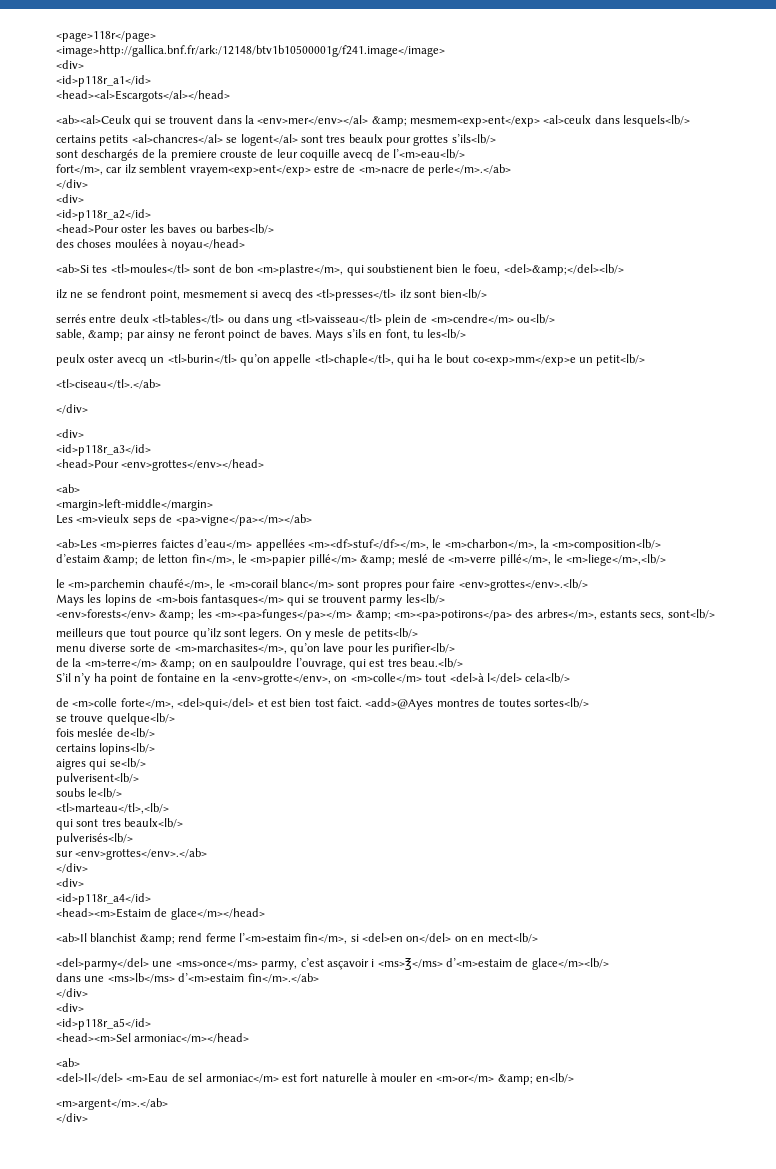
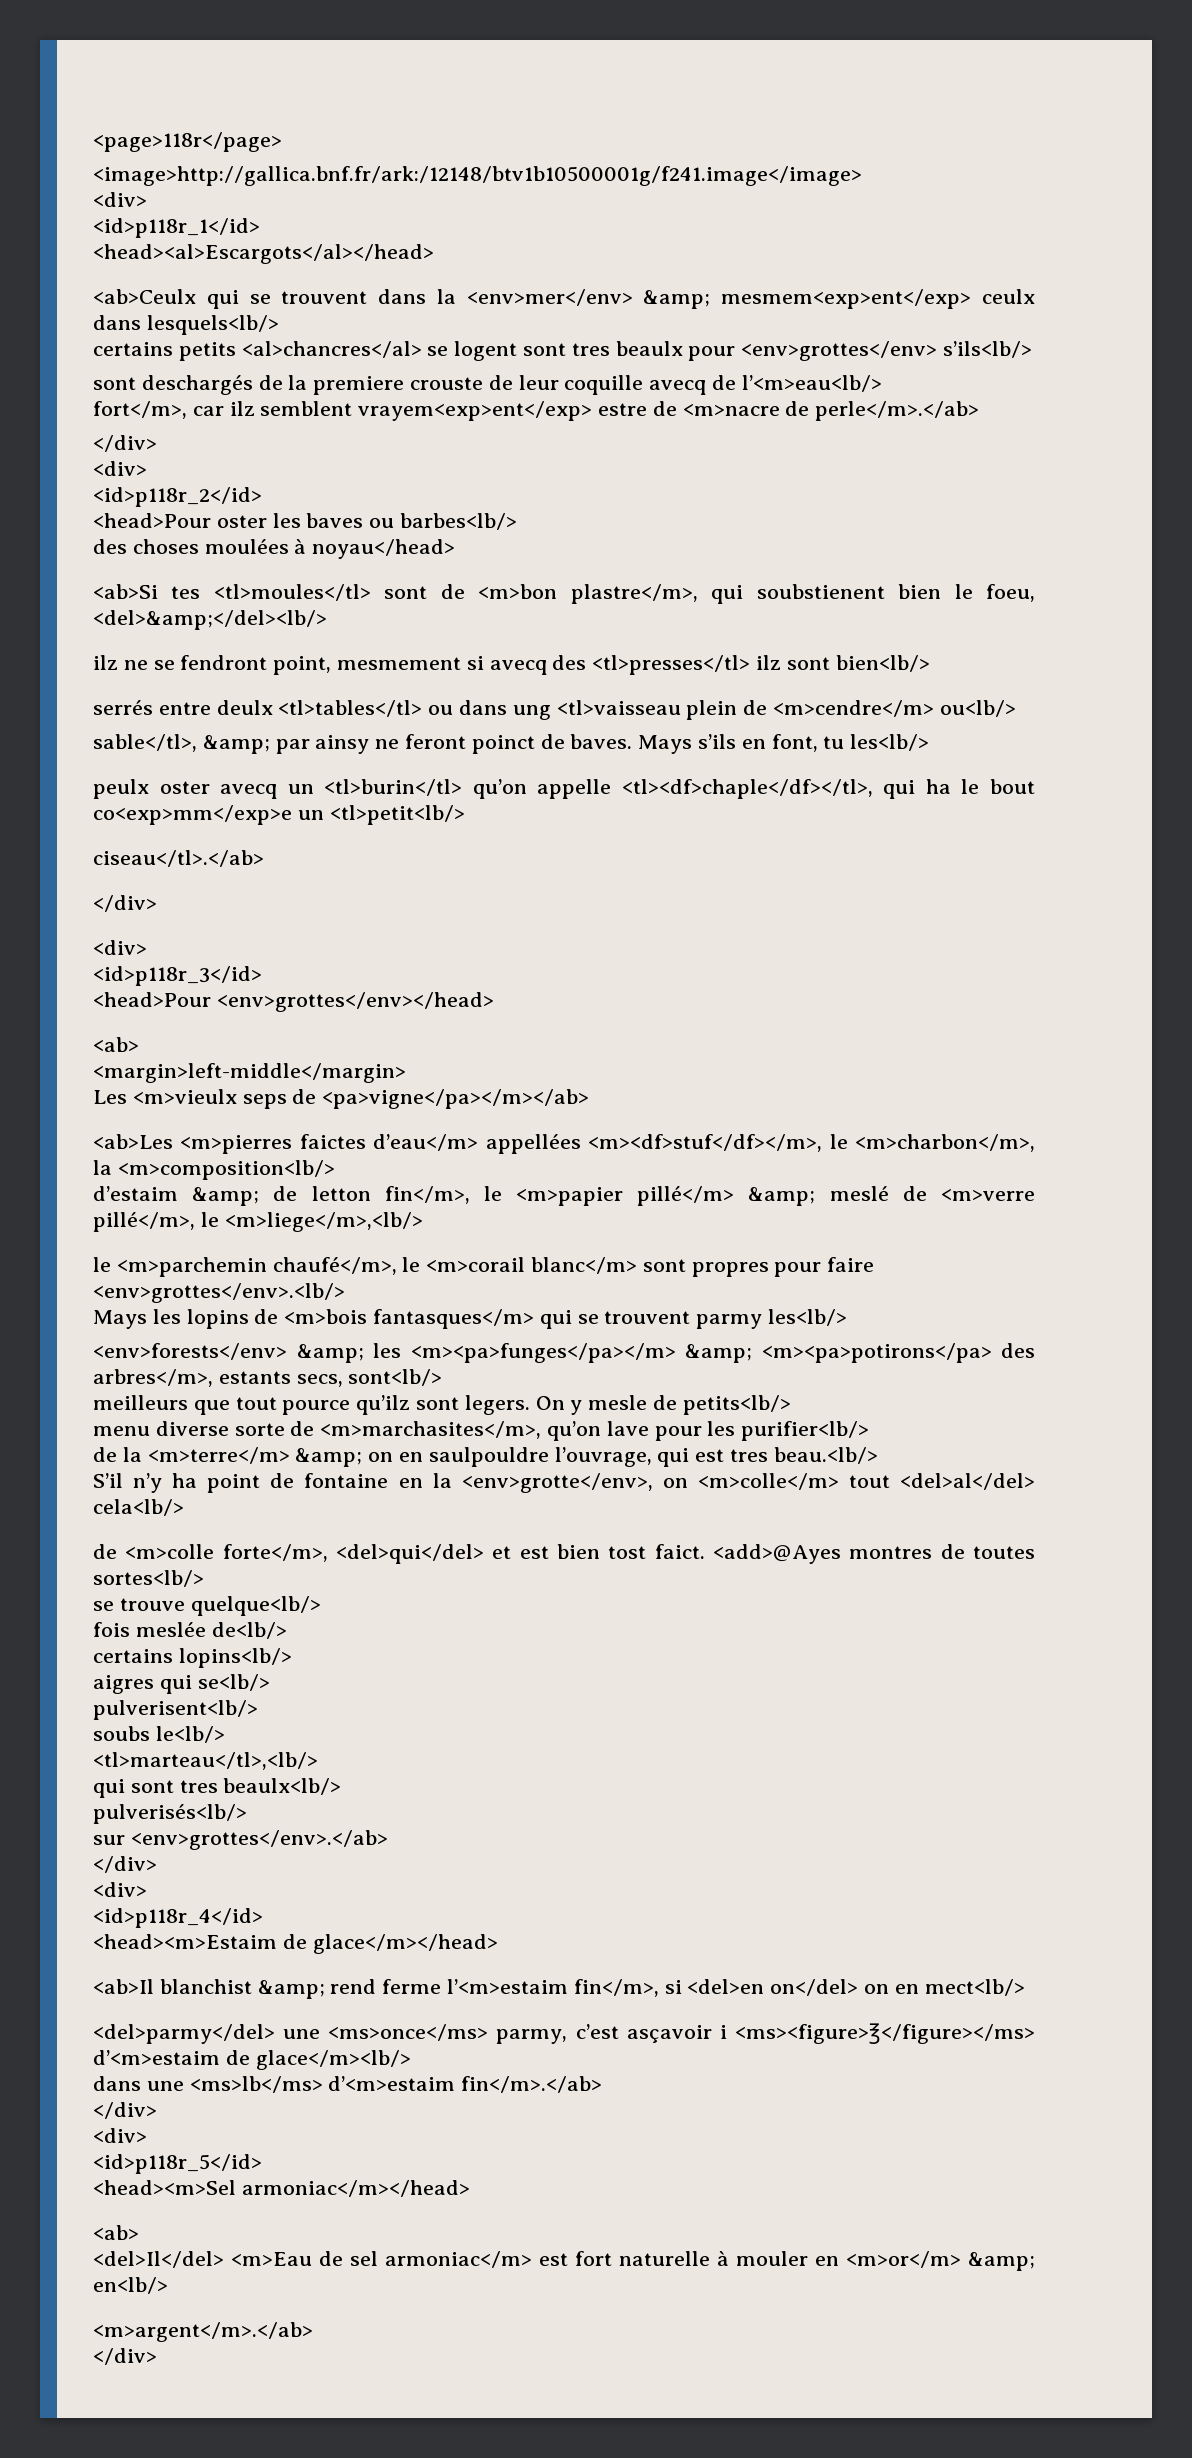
- <id>p118r_a1</id>
+ <id>p118r_1</id>
- <ab><al>Ceulx qui se trouvent dans la <env>mer</env></al> &amp; mesmem<exp>ent</exp> <al>ceulx dans lesquels<lb/>
+ <ab>Ceulx qui se trouvent dans la <env>mer</env> &amp; mesmem<exp>ent</exp> ceulx dans lesquels<lb/>
- certains petits <al>chancres</al> se logent</al> sont tres beaulx pour grottes s’ils<lb/>
+ certains petits <al>chancres</al> se logent sont tres beaulx pour <env>grottes</env> s’ils<lb/>
- <id>p118r_a2</id>
+ <id>p118r_2</id>
- <ab>Si tes <tl>moules</tl> sont de bon <m>plastre</m>, qui soubstienent bien le foeu, <del>&amp;</del><lb/>
+ <ab>Si tes <tl>moules</tl> sont de <m>bon plastre</m>, qui soubstienent bien le foeu, <del>&amp;</del><lb/>
- serrés entre deulx <tl>tables</tl> ou dans ung <tl>vaisseau</tl> plein de <m>cendre</m> ou<lb/>
+ serrés entre deulx <tl>tables</tl> ou dans ung <tl>vaisseau plein de <m>cendre</m> ou<lb/>
- sable, &amp; par ainsy ne feront poinct de baves.
+ sable</tl>, &amp; par ainsy ne feront poinct de baves.
- peulx oster avecq un <tl>burin</tl> qu’on appelle <tl>chaple</tl>, qui ha le bout co<exp>mm</exp>e un petit<lb/>
- <tl>ciseau</tl>.</ab>
+ peulx oster avecq un <tl>burin</tl> qu’on appelle <tl><df>chaple</df></tl>, qui ha le bout co<exp>mm</exp>e un <tl>petit<lb/>
+ ciseau</tl>.</ab>
  </div>
  <div>
- <id>p118r_a3</id>
+ <id>p118r_3</id>
- S’il n’y ha point de fontaine en la <env>grotte</env>, on <m>colle</m> tout <del>à l</del> cela<lb/>
+ S’il n’y ha point de fontaine en la <env>grotte</env>, on <m>colle</m> tout <del>al</del> cela<lb/>
- <id>p118r_a4</id>
+ <id>p118r_4</id>
- <del>parmy</del> une <ms>once</ms> parmy, c’est asçavoir i <ms>℥</ms> d’<m>estaim de glace</m><lb/>
+ <del>parmy</del> une <ms>once</ms> parmy, c’est asçavoir i <ms><figure>℥</figure></ms> d’<m>estaim de glace</m><lb/>
- <id>p118r_a5</id>
+ <id>p118r_5</id>

